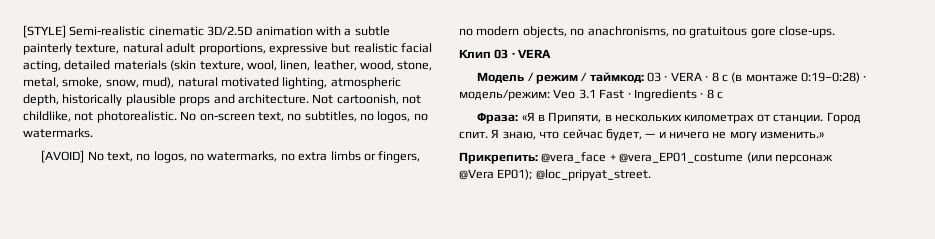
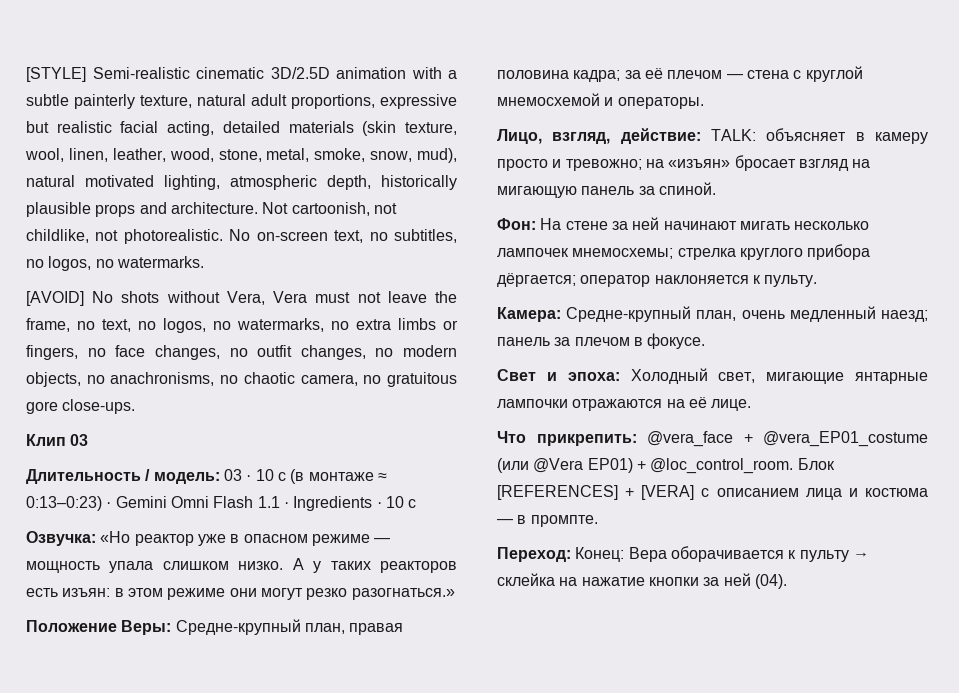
- [AVOID] No text, no logos, no watermarks, no extra limbs or fingers, no modern objects, no anachronisms, no gratuitous gore close-ups.
+ [AVOID] No shots without Vera, Vera must not leave the frame, no text, no logos, no watermarks, no extra limbs or fingers, no face changes, no outfit changes, no modern objects, no anachronisms, no chaotic camera, no gratuitous gore close-ups.
- Клип 03 · VERA
- Модель / режим / таймкод: 03 · VERA · 8 с (в монтаже 0:19–0:28) · модель/режим: Veo 3.1 Fast · Ingredients · 8 с
+ Клип 03
+ Длительность / модель: 03 · 10 с (в монтаже ≈ 0:13–0:23) · Gemini Omni Flash 1.1 · Ingredients · 10 с
- Фраза: «Я в Припяти, в нескольких километрах от станции. Город спит. Я знаю, что сейчас будет, — и ничего не могу изменить.»
- Прикрепить: @vera_face + @vera_EP01_costume (или персонаж @Vera EP01); @loc_pripyat_street.
+ Озвучка: «Но реактор уже в опасном режиме — мощность упала слишком низко. А у таких реакторов есть изъян: в этом режиме они могут резко разогнаться.»
+ Положение Веры: Средне-крупный план, правая половина кадра; за её плечом — стена с круглой мнемосхемой и операторы.
+ Лицо, взгляд, действие: TALK: объясняет в камеру просто и тревожно; на «изъян» бросает взгляд на мигающую панель за спиной.
+ Фон: На стене за ней начинают мигать несколько лампочек мнемосхемы; стрелка круглого прибора дёргается; оператор наклоняется к пульту.
+ Камера: Средне-крупный план, очень медленный наезд; панель за плечом в фокусе.
+ Свет и эпоха: Холодный свет, мигающие янтарные лампочки отражаются на её лице.
+ Что прикрепить: @vera_face + @vera_EP01_costume (или @Vera EP01) + @loc_control_room. Блок [REFERENCES] + [VERA] с описанием лица и костюма — в промпте.
+ Переход: Конец: Вера оборачивается к пульту → склейка на нажатие кнопки за ней (04).

